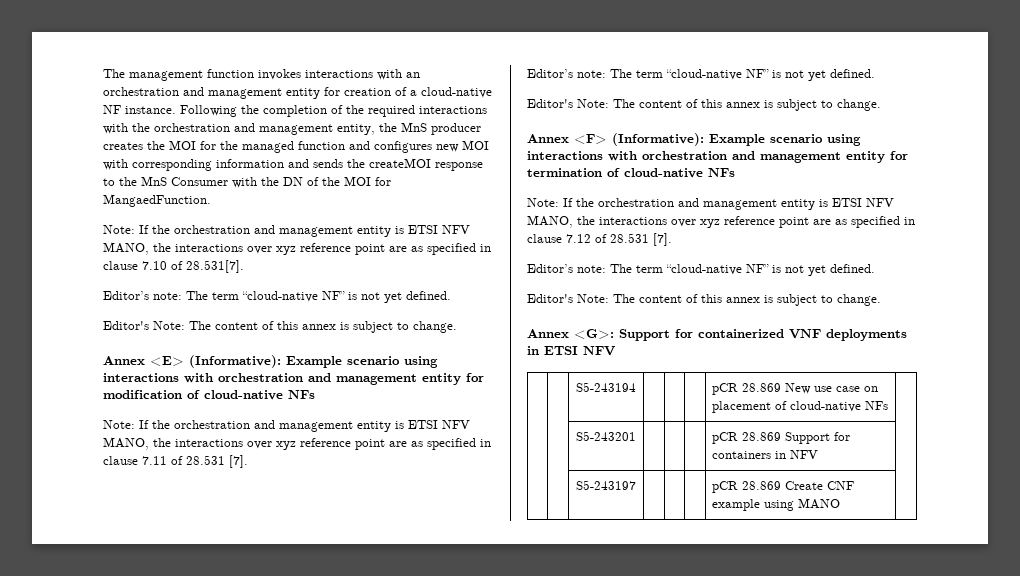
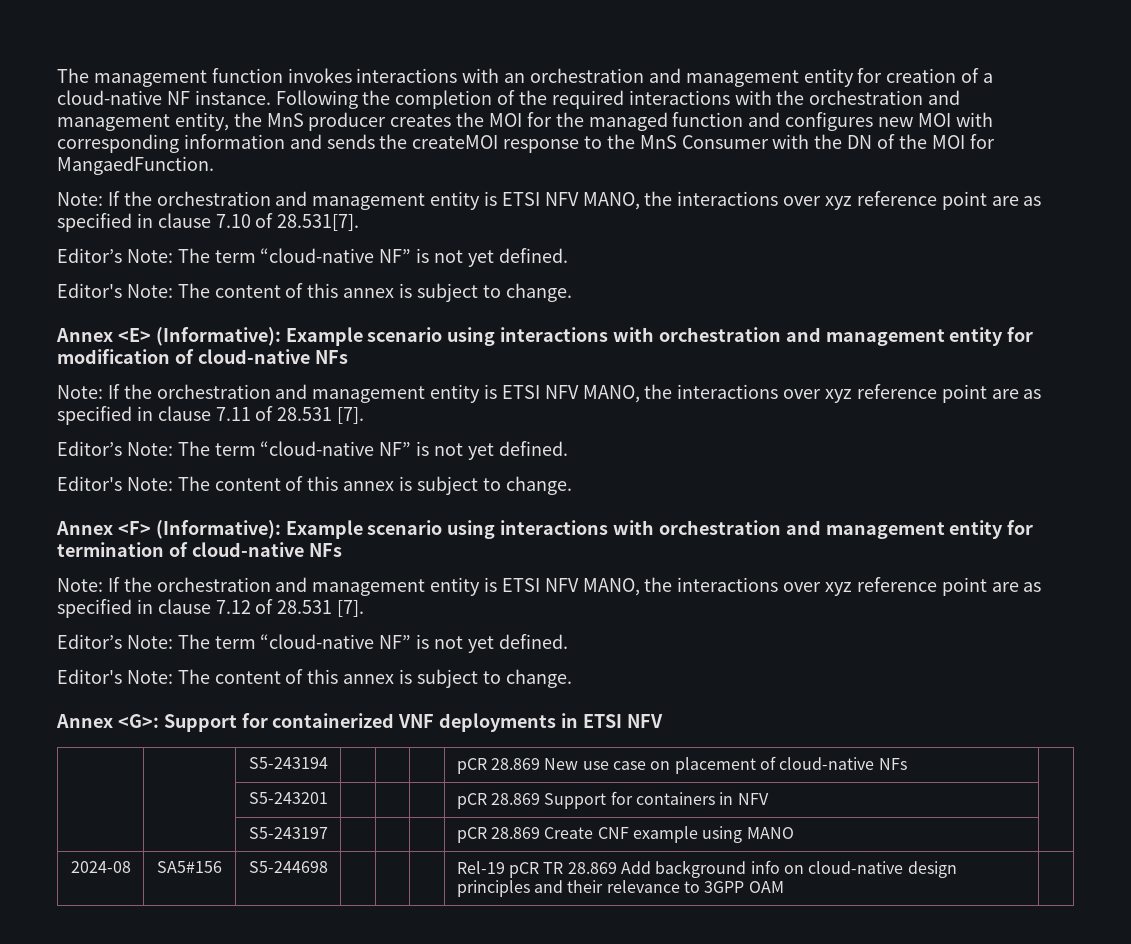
  Note: If the orchestration and management entity is ETSI NFV MANO, the interactions over xyz reference point are as specified in clause 7.10 of 28.531[7].
- Editor’s note: The term “cloud-native NF” is not yet defined.
+ Editor’s Note: The term “cloud-native NF” is not yet defined.
  Note: If the orchestration and management entity is ETSI NFV MANO, the interactions over xyz reference point are as specified in clause 7.11 of 28.531 [7].
- Editor’s note: The term “cloud-native NF” is not yet defined.
+ Editor’s Note: The term “cloud-native NF” is not yet defined.
  Note: If the orchestration and management entity is ETSI NFV MANO, the interactions over xyz reference point are as specified in clause 7.12 of 28.531 [7].
- Editor’s note: The term “cloud-native NF” is not yet defined.
+ Editor’s Note: The term “cloud-native NF” is not yet defined.
+ 2024-08 | SA5#156 | S5-244698 | | | | Rel-19 pCR TR 28.869 Add background info on cloud-native design principles and their relevance to 3GPP OAM |

